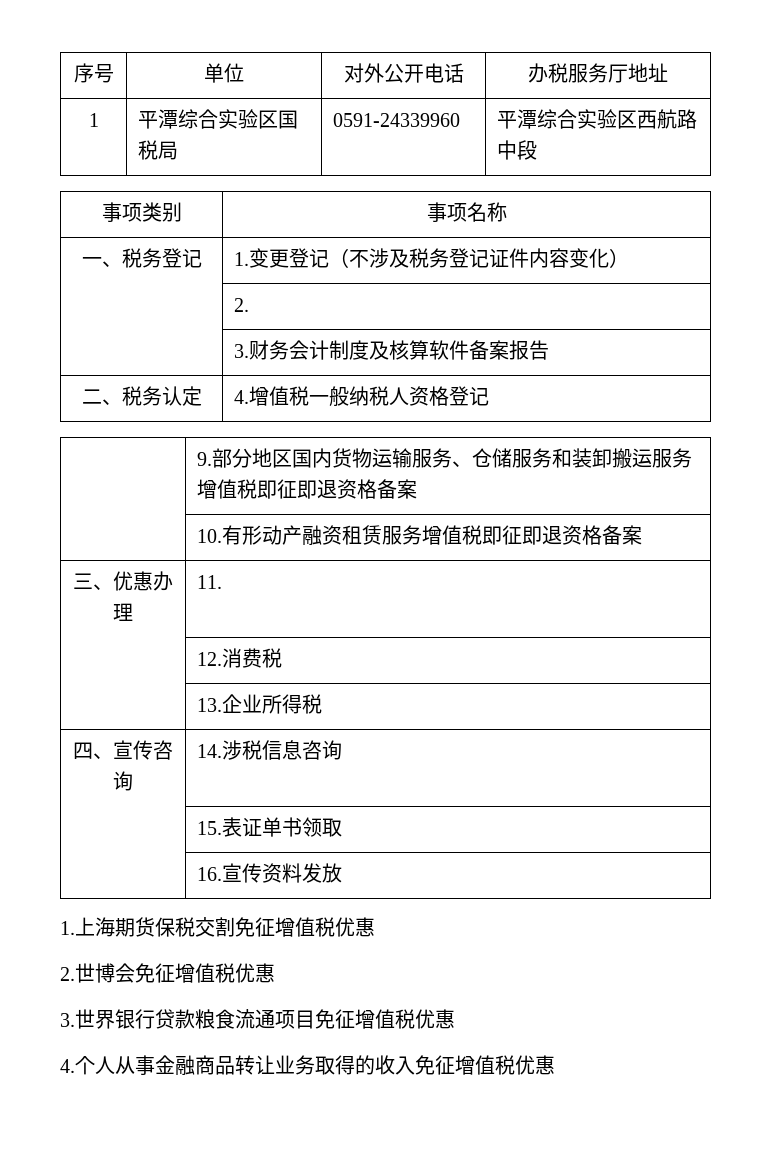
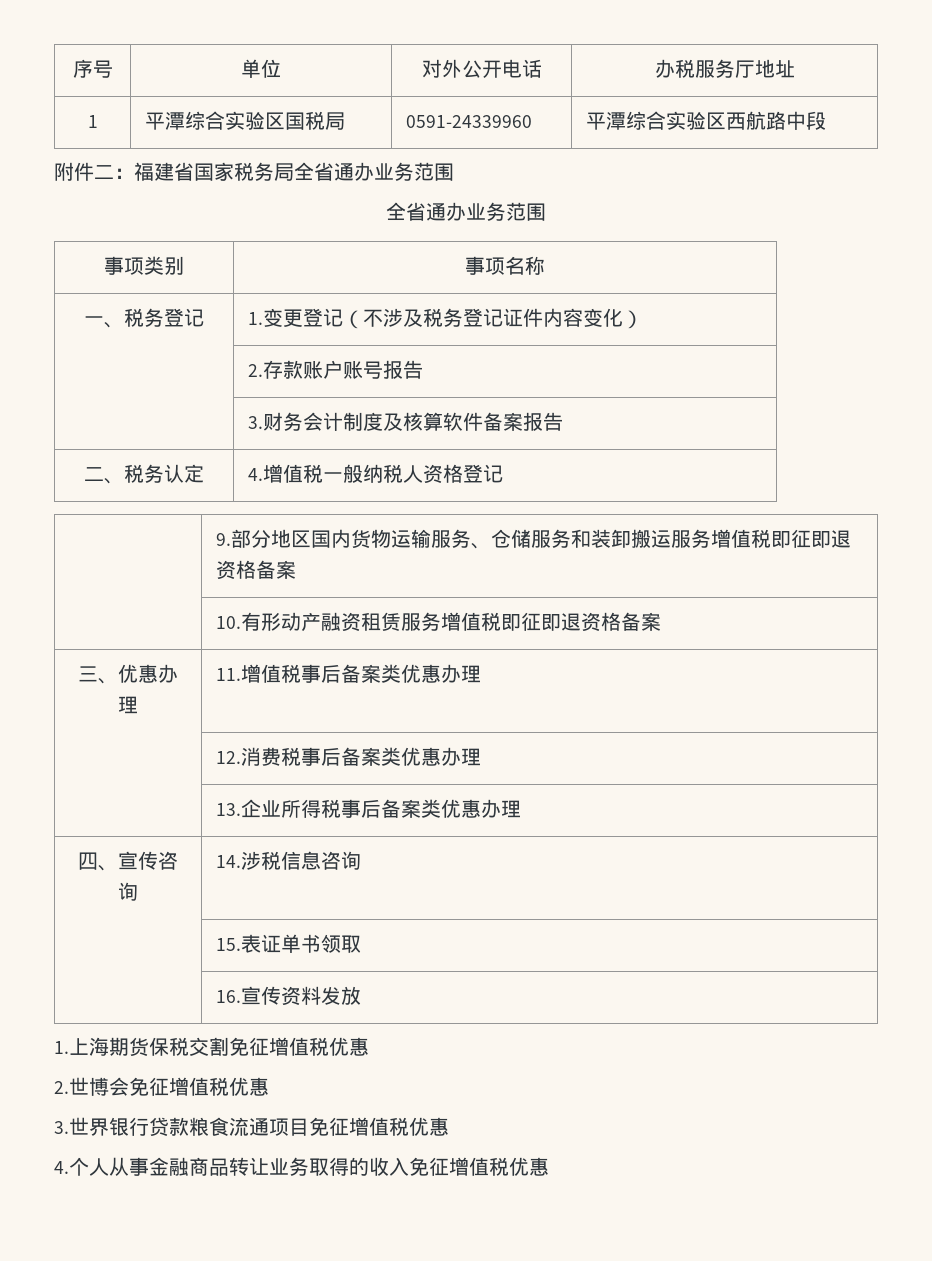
+ 附件二：福建省国家税务局全省通办业务范围
+ 全省通办业务范围
- | 2.
+ | 2.存款账户账号报告
- 三、优惠办理 | 11.
- | 12.消费税
+ 三、优惠办理 | 11.增值税事后备案类优惠办理
+ | 12.消费税事后备案类优惠办理
- | 13.企业所得税
+ | 13.企业所得税事后备案类优惠办理

